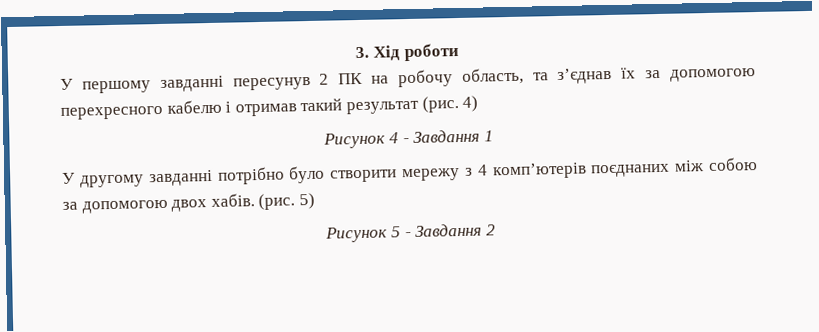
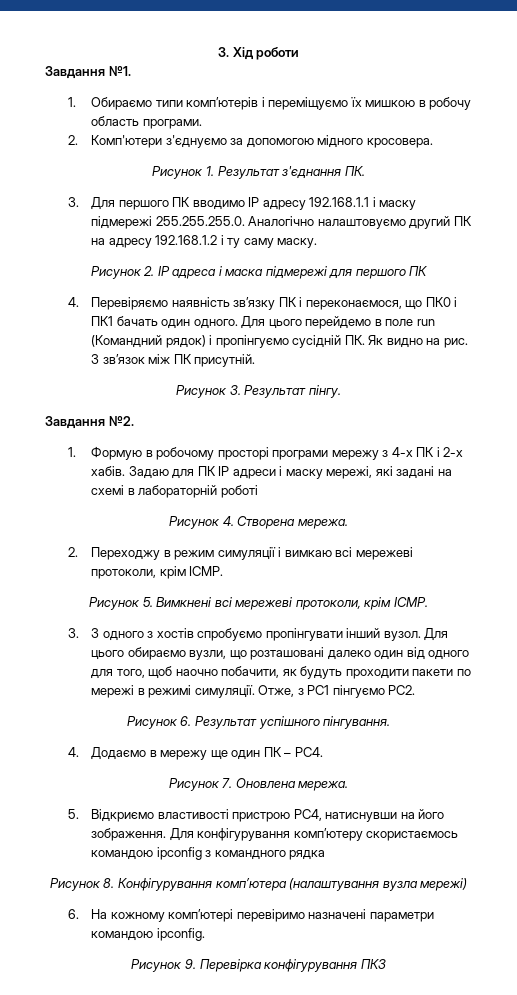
- У першому завданні пересунув 2 ПК на робочу область, та з’єднав їх за допомогою перехресного кабелю і отримав такий результат (рис. 4)
- Рисунок 4 - Завдання 1
- У другому завданні потрібно було створити мережу з 4 комп’ютерів поєднаних між собою за допомогою двох хабів. (рис. 5)
- Рисунок 5 - Завдання 2
+ Завдання №1.
+ 1. Обираємо типи комп’ютерів і переміщуємо їх мишкою в робочу область програми.
+ 2. Комп'ютери з'єднуємо за допомогою мідного кросовера.
+ Рисунок 1. Результат з'єднання ПК.
+ 3. Для першого ПК вводимо IP адресу 192.168.1.1 і маску підмережі 255.255.255.0. Аналогічно налаштовуємо другий ПК на адресу 192.168.1.2 і ту саму маску.
+ Рисунок 2. IP адреса і маска підмережі для першого ПК
+ 4. Перевіряємо наявність зв’язку ПК і переконаємося, що ПК0 і ПК1 бачать один одного. Для цього перейдемо в поле run (Командний рядок) і пропінгуємо сусідній ПК. Як видно на рис. 3 зв’язок між ПК присутній.
+ Рисунок 3. Результат пінгу.
+ Завдання №2.
+ 1. Формую в робочому просторі програми мережу з 4-х ПК і 2-х хабів. Задаю для ПК IP адреси і маску мережі, які задані на схемі в лабораторній роботі
+ Рисунок 4. Створена мережа.
+ 2. Переходжу в режим симуляції і вимкаю всі мережеві протоколи, крім ICMP.
+ Рисунок 5. Вимкнені всі мережеві протоколи, крім ICMP.
+ 3. З одного з хостів спробуємо пропінгувати інший вузол. Для цього обираємо вузли, що розташовані далеко один від одного для того, щоб наочно побачити, як будуть проходити пакети по мережі в режимі симуляції. Отже, з PC1 пінгуємо PC2.
+ Рисунок 6. Результат успішного пінгування.
+ 4. Додаємо в мережу ще один ПК – PC4.
+ Рисунок 7. Оновлена мережа.
+ 5. Відкриємо властивості пристрою PC4, натиснувши на його зображення. Для конфігурування комп’ютеру скористаємось командою ipconfig з командного рядка
+ Рисунок 8. Конфігурування комп’ютера (налаштування вузла мережі)
+ 6. На кожному комп’ютері перевіримо назначені параметри командою ipconfig.
+ Рисунок 9. Перевірка конфігурування ПК3

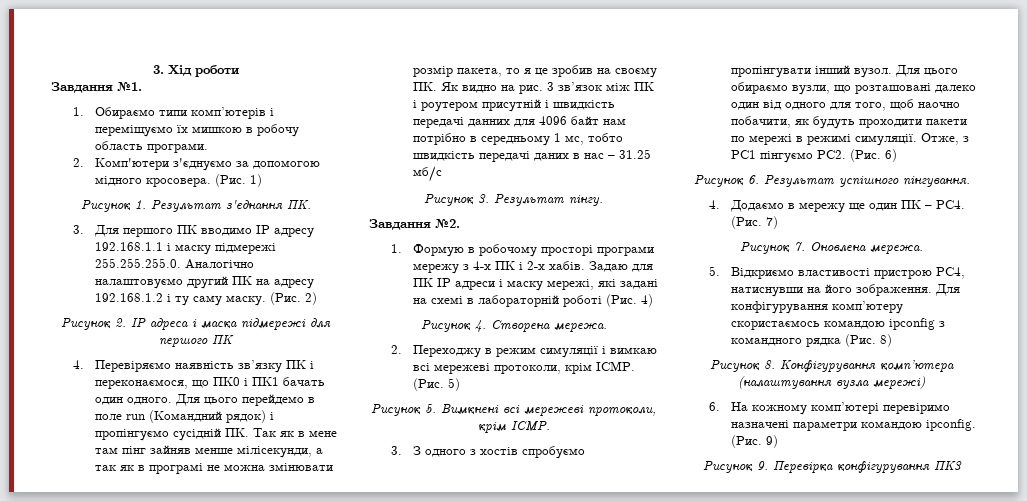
+ (Рис. 1)
+ (Рис. 2)
- Для цього перейдемо в поле run (Командний рядок) і пропінгуємо сусідній ПК. Як видно на рис.
+ Для цього перейдемо в поле run (Командний рядок) і пропінгуємо сусідній ПК. Так як в мене там пінг зайняв менше мілісекунди, а так як в програмі не можна змінювати розмір пакета, то я це зробив на своєму ПК. Як видно на рис.
- 3 зв’язок між ПК присутній.
+ 3 зв’язок між ПК і роутером присутній і швидкість передачі данних для 4096 байт нам потрібно в середньому 1 мс, тобто швидкість передачі даних в нас – 31.25 мб/с
- Задаю для ПК IP адреси і маску мережі, які задані на схемі в лабораторній роботі
+ Задаю для ПК IP адреси і маску мережі, які задані на схемі в лабораторній роботі (Рис. 4)
+ (Рис. 5)
- Отже, з PC1 пінгуємо PC2.
+ Отже, з PC1 пінгуємо PC2. (Рис. 6)
- 4. Додаємо в мережу ще один ПК – PC4.
+ 4. Додаємо в мережу ще один ПК – PC4. (Рис. 7)
- Для конфігурування комп’ютеру скористаємось командою ipconfig з командного рядка
+ Для конфігурування комп’ютеру скористаємось командою ipconfig з командного рядка (Рис. 8)
+ (Рис. 9)

